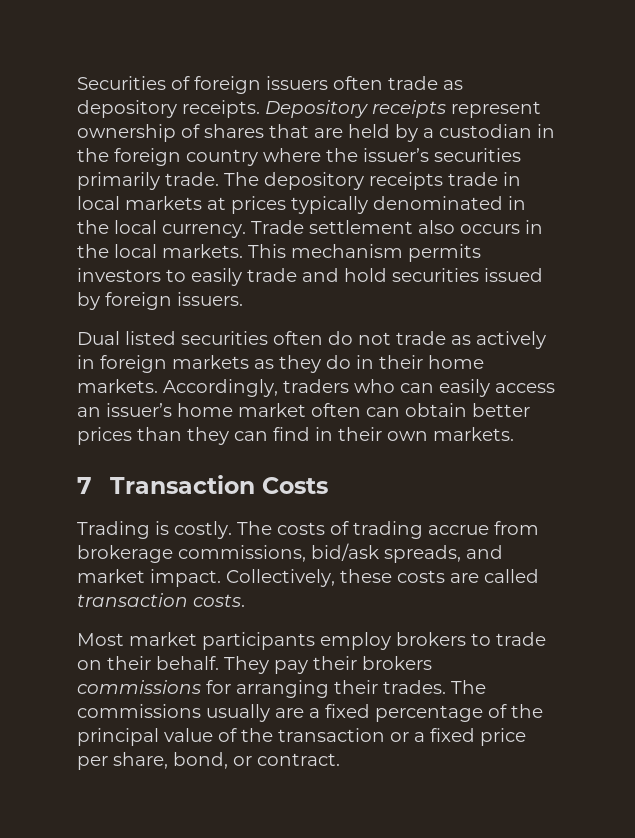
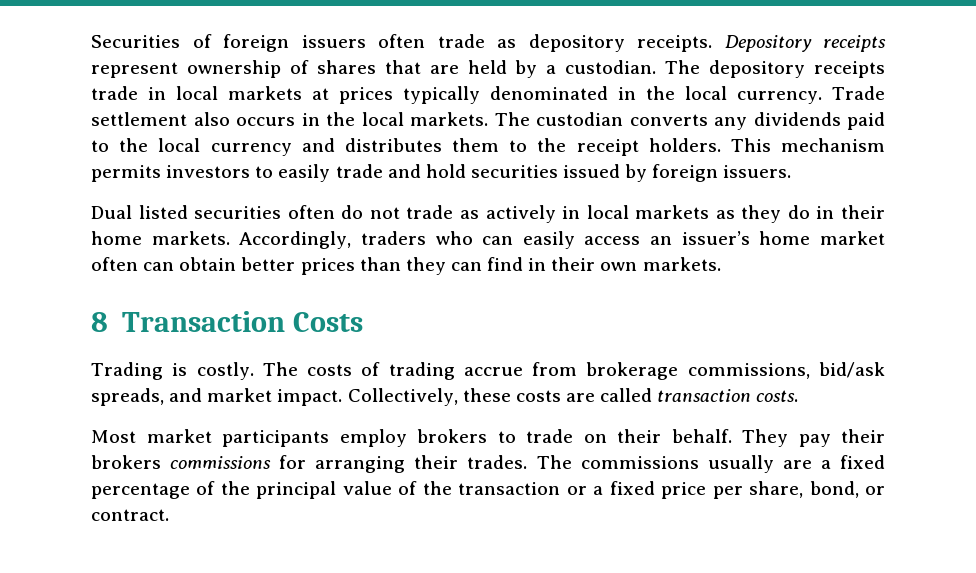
- Depository receipts represent ownership of shares that are held by a custodian in the foreign country where the issuer’s securities primarily trade.
+ Depository receipts represent ownership of shares that are held by a custodian.
+ The custodian converts any dividends paid to the local currency and distributes them to the receipt holders.
- Dual listed securities often do not trade as actively in foreign markets as they do in their home markets.
+ Dual listed securities often do not trade as actively in local markets as they do in their home markets.
- 7 Transaction Costs
+ 8 Transaction Costs

